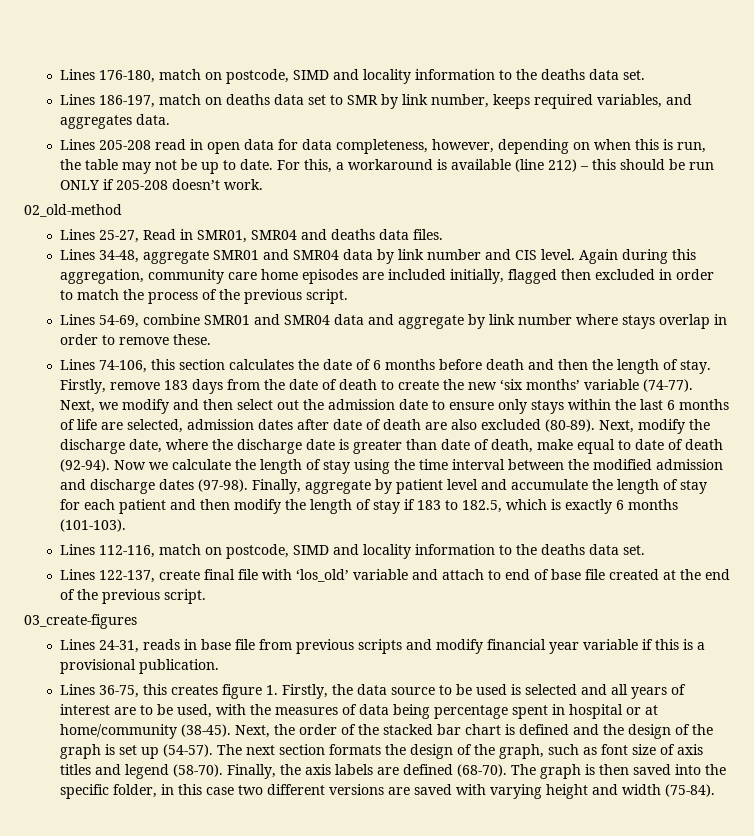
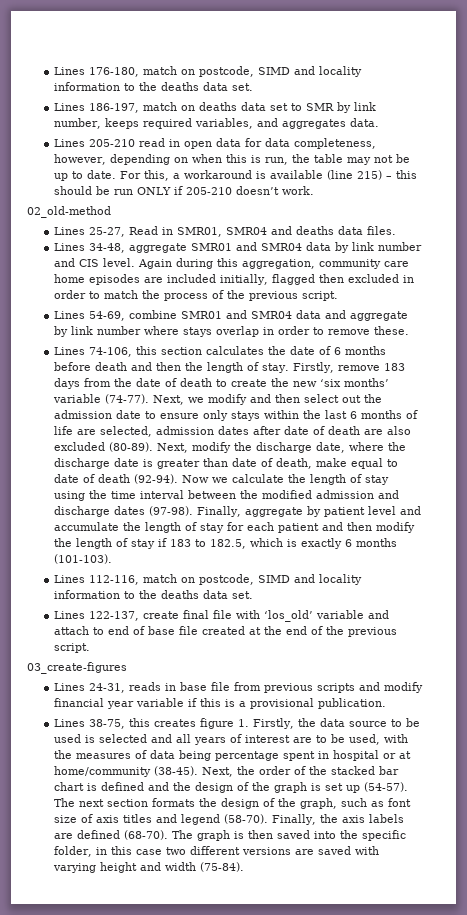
- Lines 205-208 read in open data for data completeness, however, depending on when this is run, the table may not be up to date.
+ Lines 205-210 read in open data for data completeness, however, depending on when this is run, the table may not be up to date.
- For this, a workaround is available (line 212) – this should be run ONLY if 205-208 doesn’t work.
+ For this, a workaround is available (line 215) – this should be run ONLY if 205-210 doesn’t work.
- Lines 36-75, this creates figure 1. Firstly, the data source to be used is selected and all years of interest are to be used, with the measures of data being percentage spent in hospital or at home/community (38-45).
+ Lines 38-75, this creates figure 1. Firstly, the data source to be used is selected and all years of interest are to be used, with the measures of data being percentage spent in hospital or at home/community (38-45).

